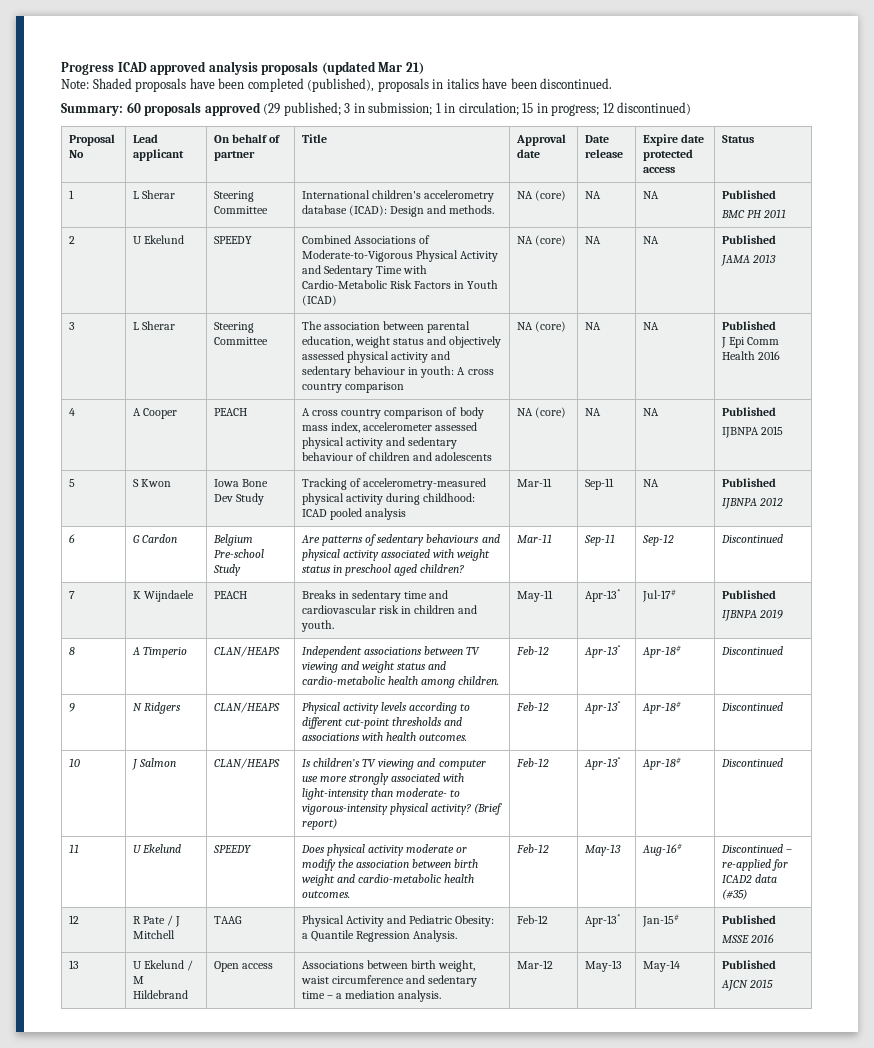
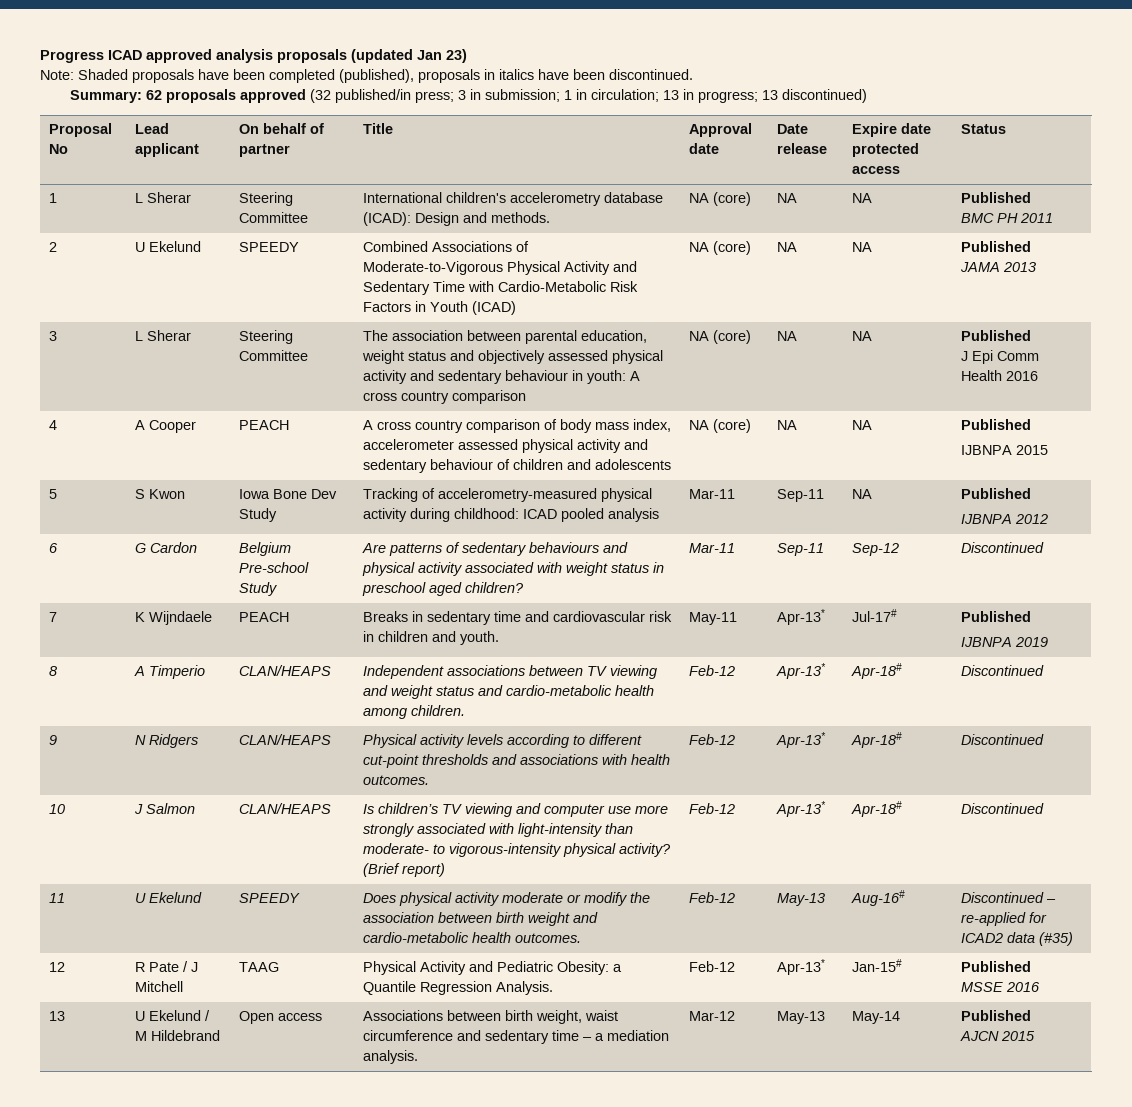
- Progress ICAD approved analysis proposals (updated Mar 21)
+ Progress ICAD approved analysis proposals (updated Jan 23)
- Summary: 60 proposals approved (29 published; 3 in submission; 1 in circulation; 15 in progress; 12 discontinued)
+ Summary: 62 proposals approved (32 published/in press; 3 in submission; 1 in circulation; 13 in progress; 13 discontinued)

